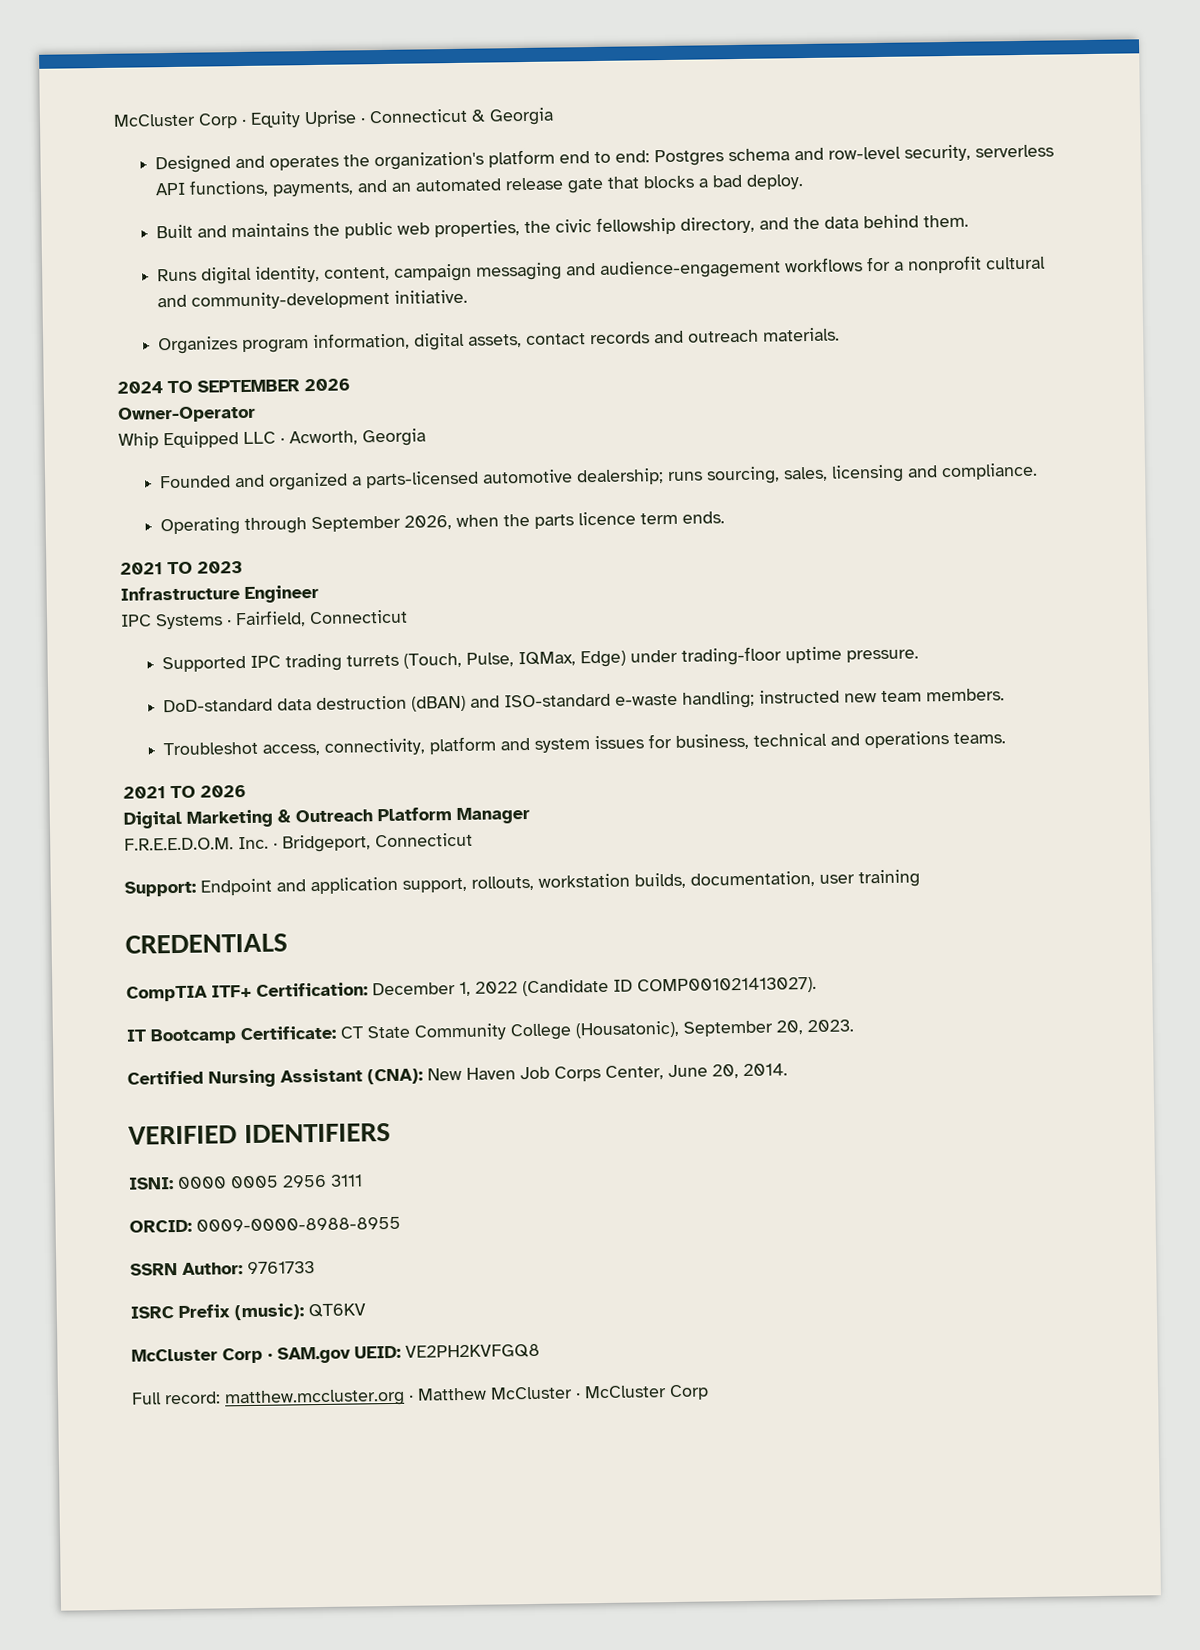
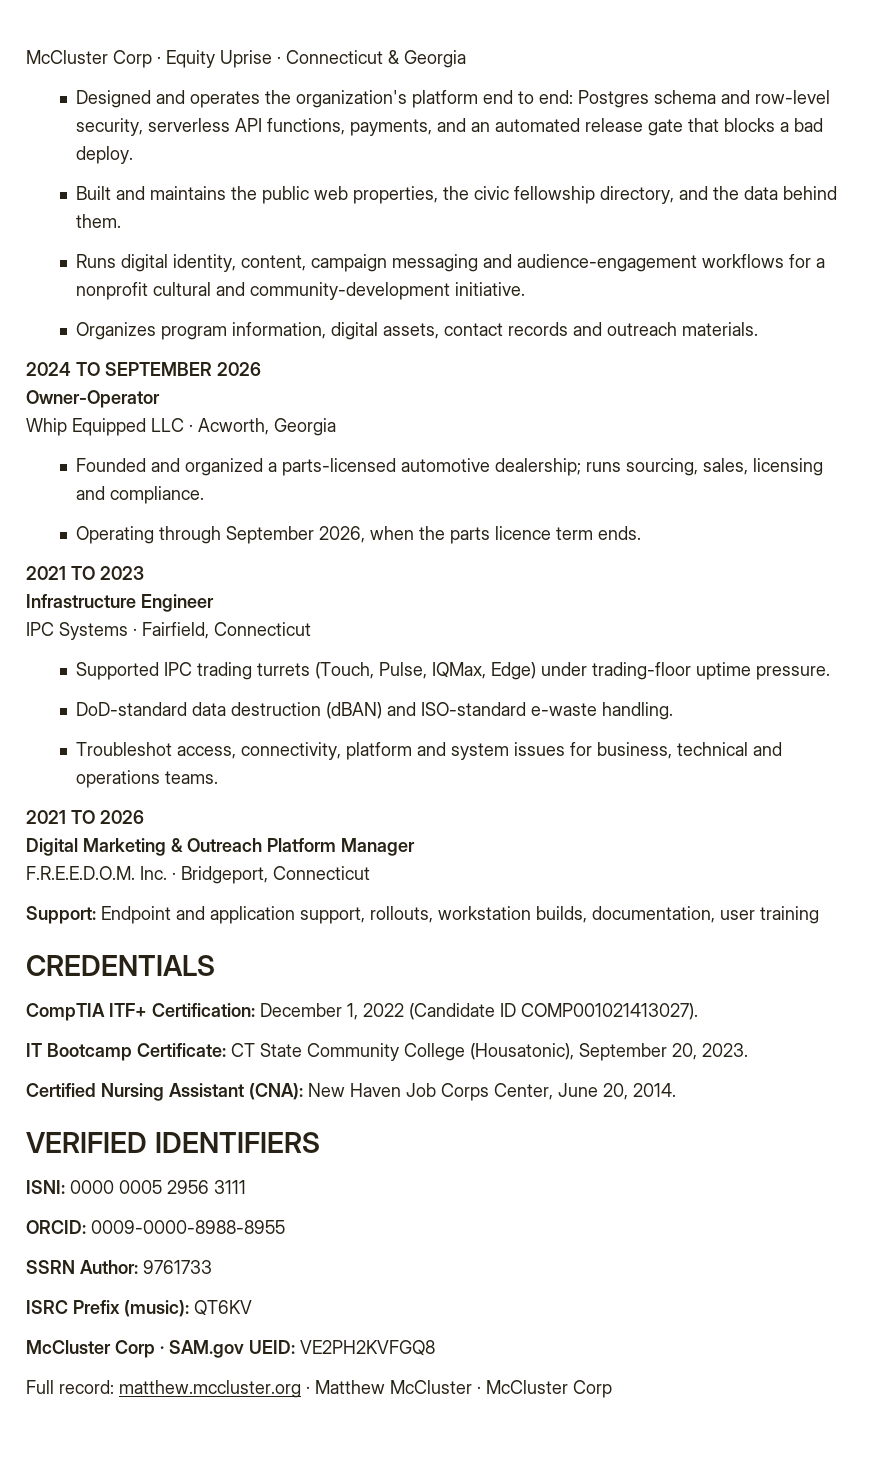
- DoD-standard data destruction (dBAN) and ISO-standard e-waste handling; instructed new team members.
+ DoD-standard data destruction (dBAN) and ISO-standard e-waste handling.

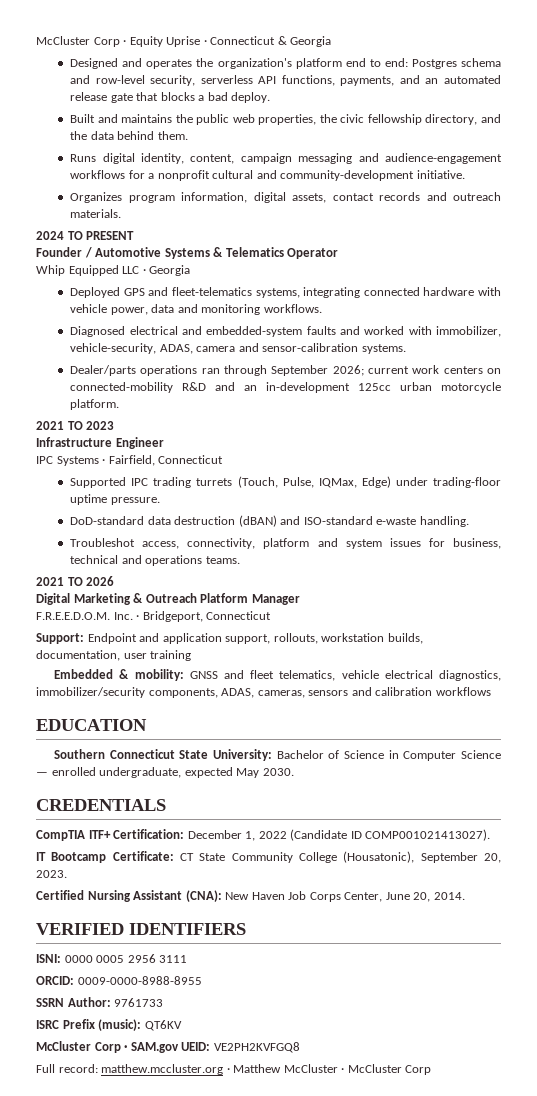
- 2024 TO SEPTEMBER 2026
- Owner-Operator
+ 2024 TO PRESENT
+ Founder / Automotive Systems & Telematics Operator
- Whip Equipped LLC · Acworth, Georgia
- Founded and organized a parts-licensed automotive dealership; runs sourcing, sales, licensing and compliance.
- Operating through September 2026, when the parts licence term ends.
+ Whip Equipped LLC · Georgia
+ Deployed GPS and fleet-telematics systems, integrating connected hardware with vehicle power, data and monitoring workflows.
+ Diagnosed electrical and embedded-system faults and worked with immobilizer, vehicle-security, ADAS, camera and sensor-calibration systems.
+ Dealer/parts operations ran through September 2026; current work centers on connected-mobility R&D and an in-development 125cc urban motorcycle platform.
+ Embedded & mobility: GNSS and fleet telematics, vehicle electrical diagnostics, immobilizer/security components, ADAS, cameras, sensors and calibration workflows
+ EDUCATION
+ Southern Connecticut State University: Bachelor of Science in Computer Science — enrolled undergraduate, expected May 2030.

